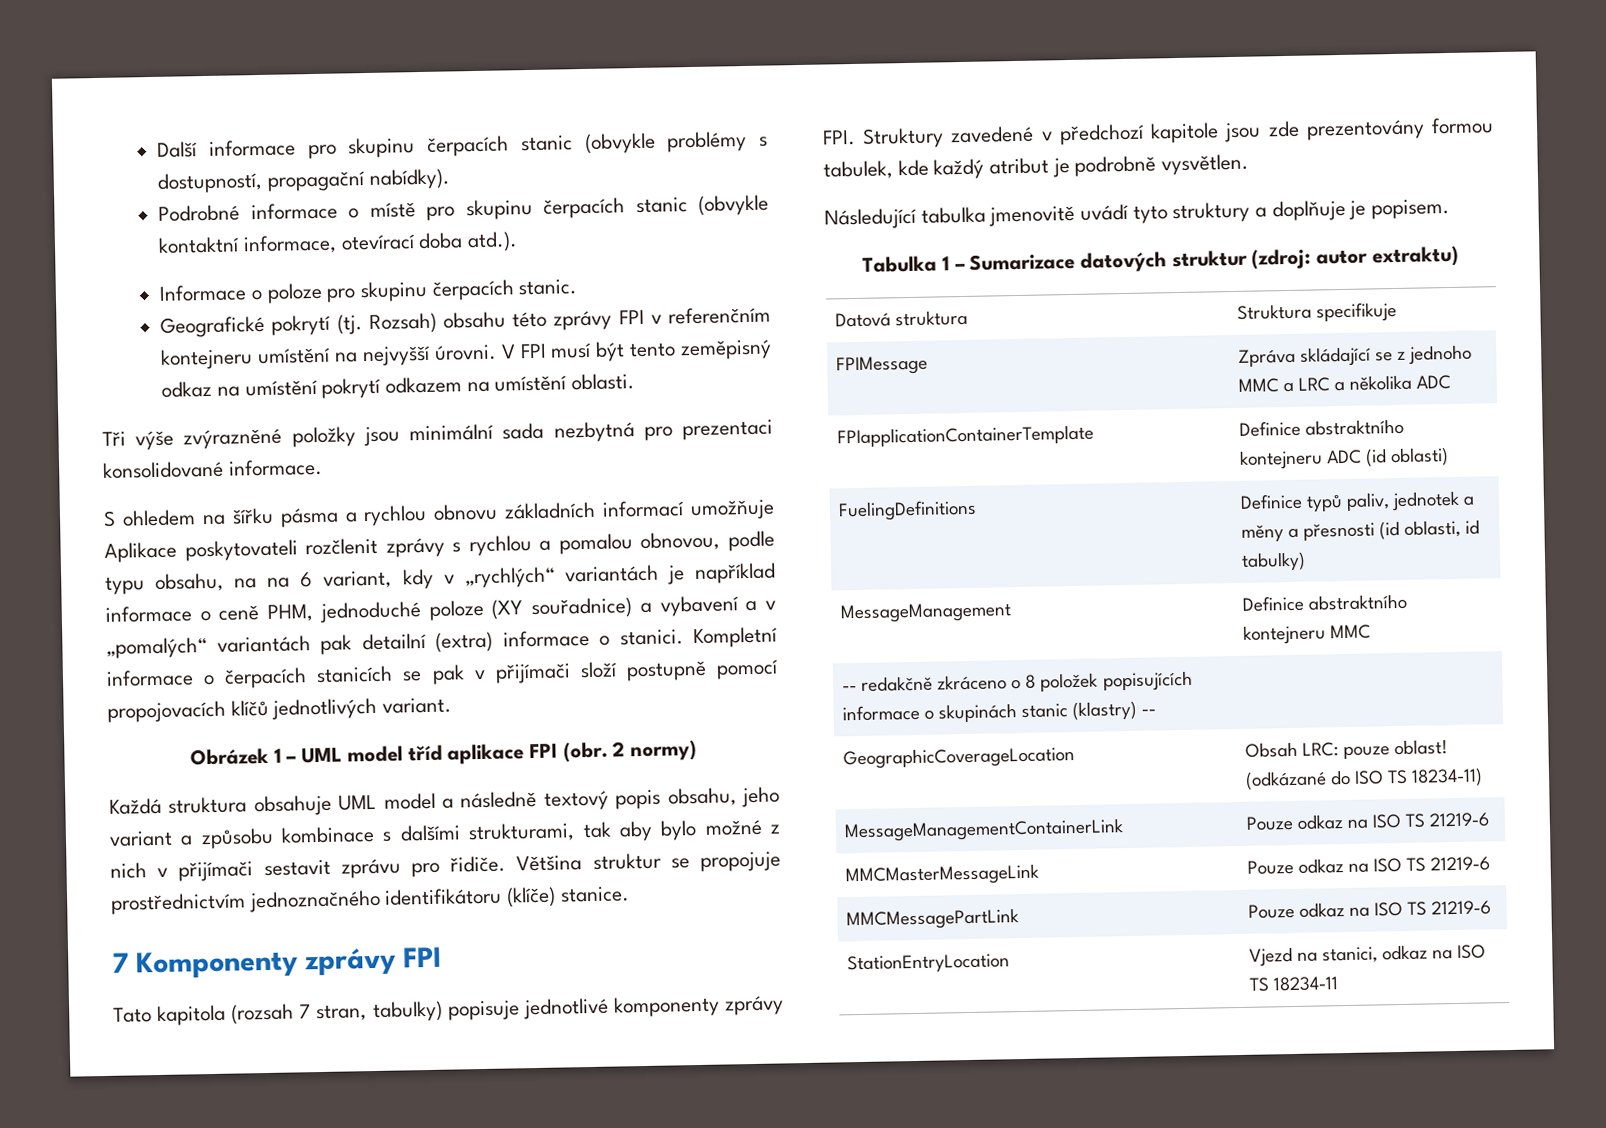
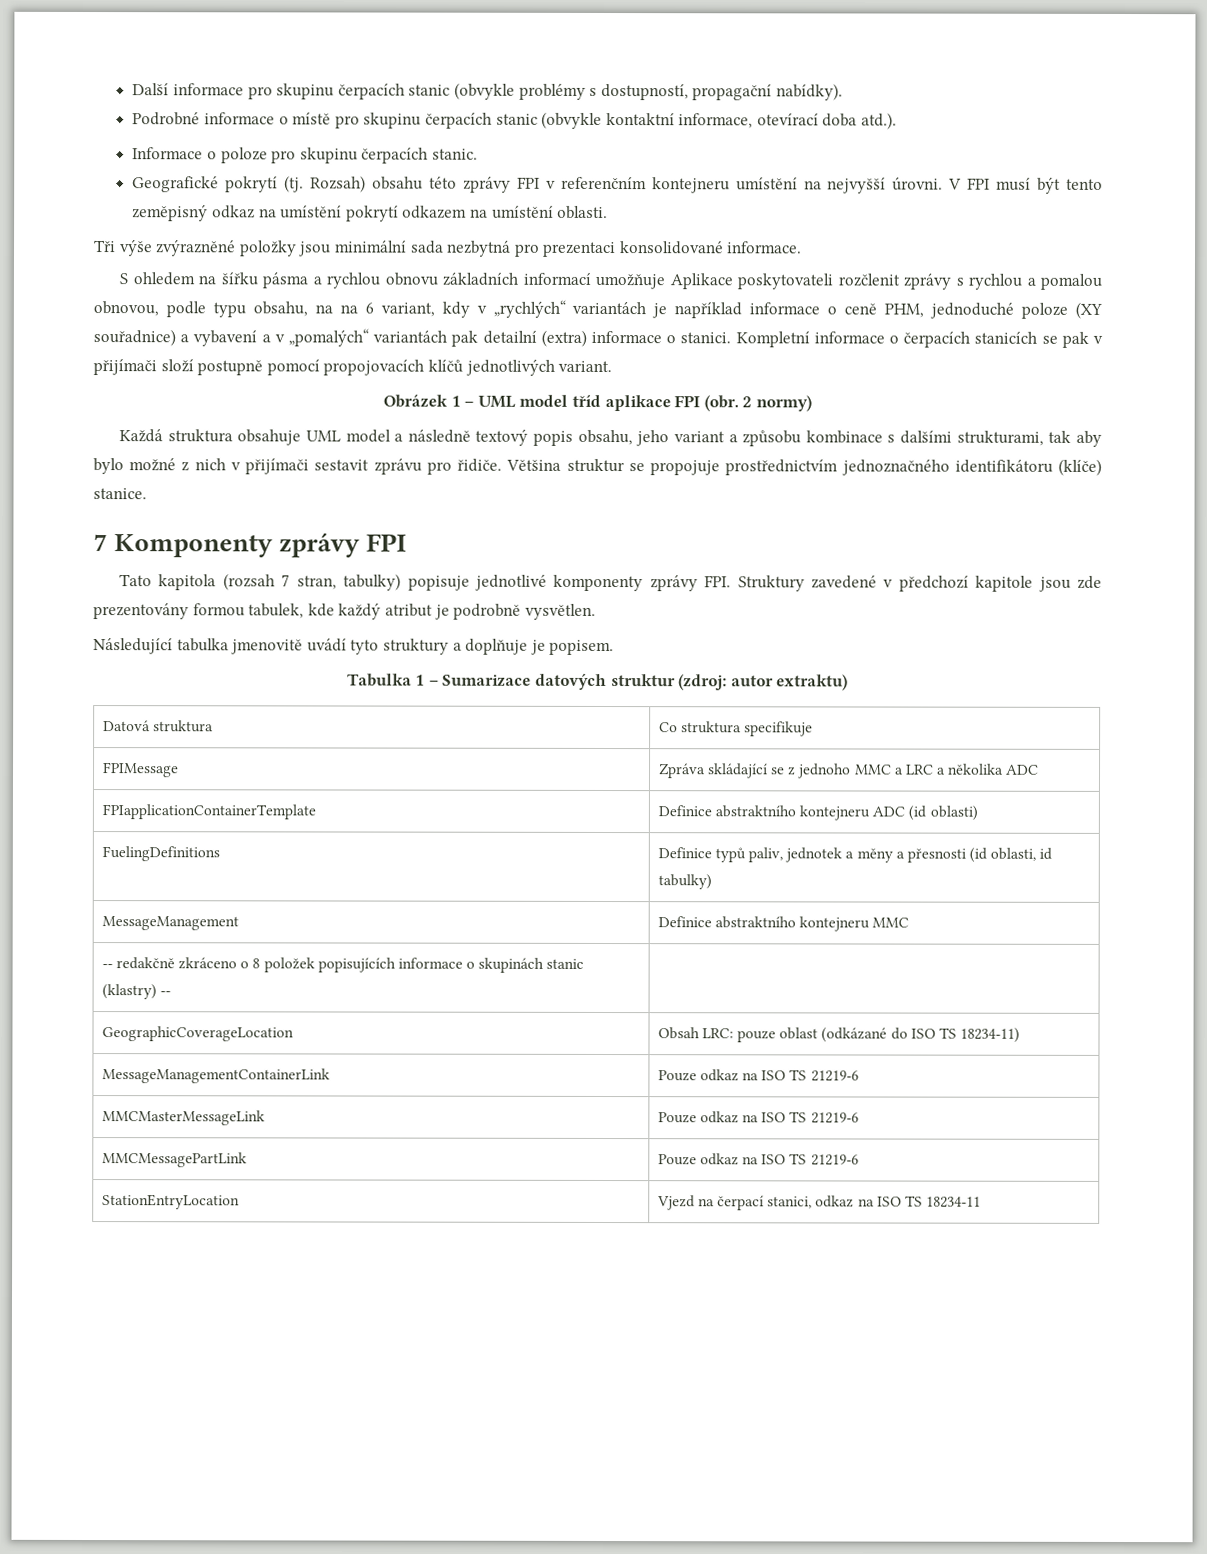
- Datová struktura | Struktura specifikuje
+ Datová struktura | Co struktura specifikuje
- GeographicCoverageLocation | Obsah LRC: pouze oblast! (odkázané do ISO TS 18234-11)
+ GeographicCoverageLocation | Obsah LRC: pouze oblast (odkázané do ISO TS 18234-11)
- StationEntryLocation | Vjezd na stanici, odkaz na ISO TS 18234-11
+ StationEntryLocation | Vjezd na čerpací stanici, odkaz na ISO TS 18234-11

